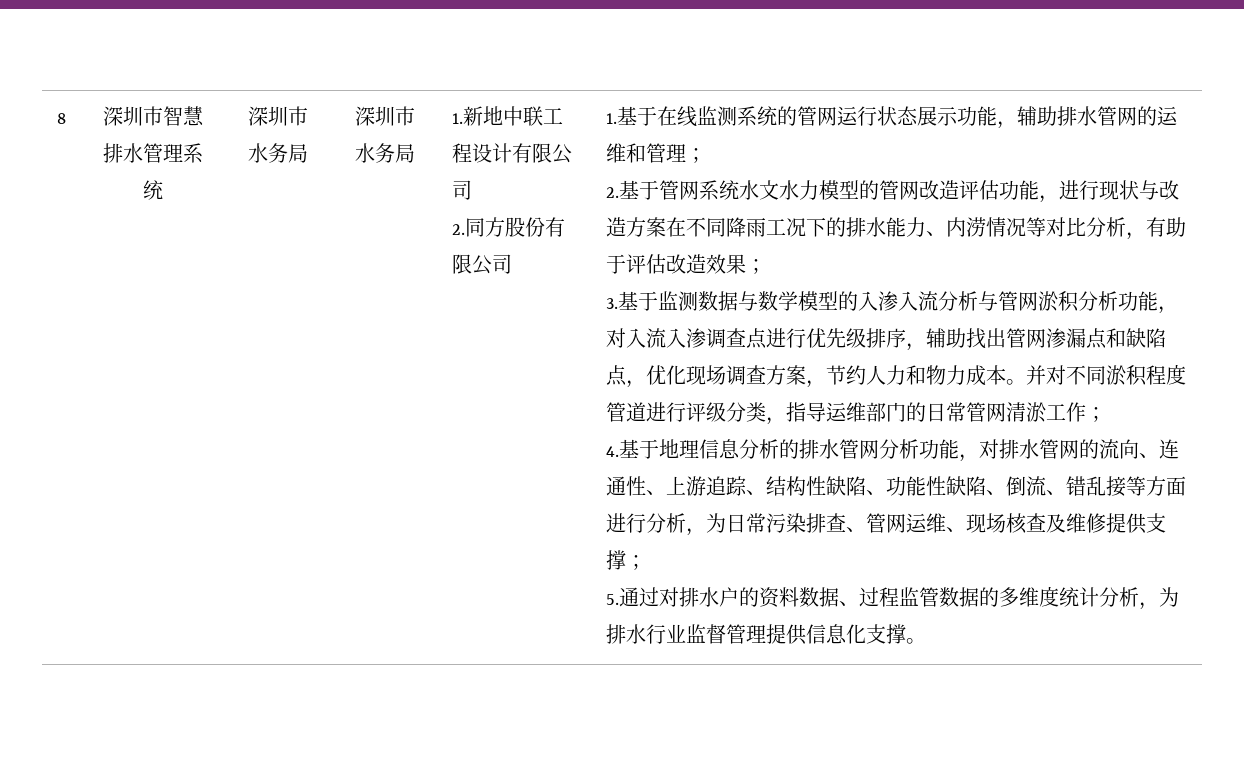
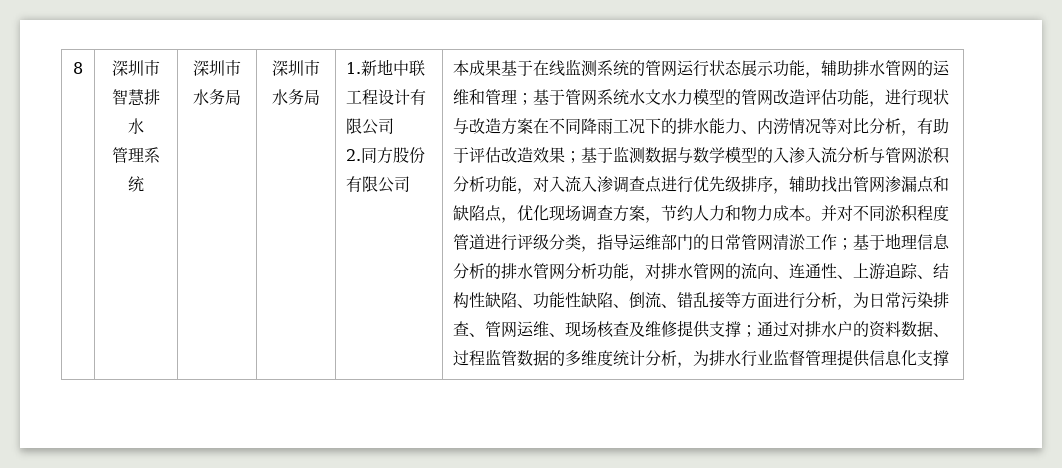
- 深圳市智慧排水管理系统
+ 深圳市智慧排水
+ 管理系统
- 1.基于在线监测系统的管网运行状态展示功能，辅助排水管网的运维和管理；
- 2.基于管网系统水文水力模型的管网改造评估功能，进行现状与改造方案在不同降雨工况下的排水能力、内涝情况等对比分析，有助于评估改造效果；
- 3.基于监测数据与数学模型的入渗入流分析与管网淤积分析功能，对入流入渗调查点进行优先级排序，辅助找出管网渗漏点和缺陷点，优化现场调查方案，节约人力和物力成本。
+ 本成果基于在线监测系统的管网运行状态展示功能，辅助排水管网的运维和管理；基于管网系统水文水力模型的管网改造评估功能，进行现状与改造方案在不同降雨工况下的排水能力、内涝情况等对比分析，有助于评估改造效果；基于监测数据与数学模型的入渗入流分析与管网淤积分析功能，对入流入渗调查点进行优先级排序，辅助找出管网渗漏点和缺陷点，优化现场调查方案，节约人力和物力成本。
- 并对不同淤积程度管道进行评级分类，指导运维部门的日常管网清淤工作；
- 4.基于地理信息分析的排水管网分析功能，对排水管网的流向、连通性、上游追踪、结构性缺陷、功能性缺陷、倒流、错乱接等方面进行分析，为日常污染排查、管网运维、现场核查及维修提供支撑；
- 5.通过对排水户的资料数据、过程监管数据的多维度统计分析，为排水行业监督管理提供信息化支撑。
+ 并对不同淤积程度管道进行评级分类，指导运维部门的日常管网清淤工作；基于地理信息分析的排水管网分析功能，对排水管网的流向、连通性、上游追踪、结构性缺陷、功能性缺陷、倒流、错乱接等方面进行分析，为日常污染排查、管网运维、现场核查及维修提供支撑；通过对排水户的资料数据、过程监管数据的多维度统计分析，为排水行业监督管理提供信息化支撑

